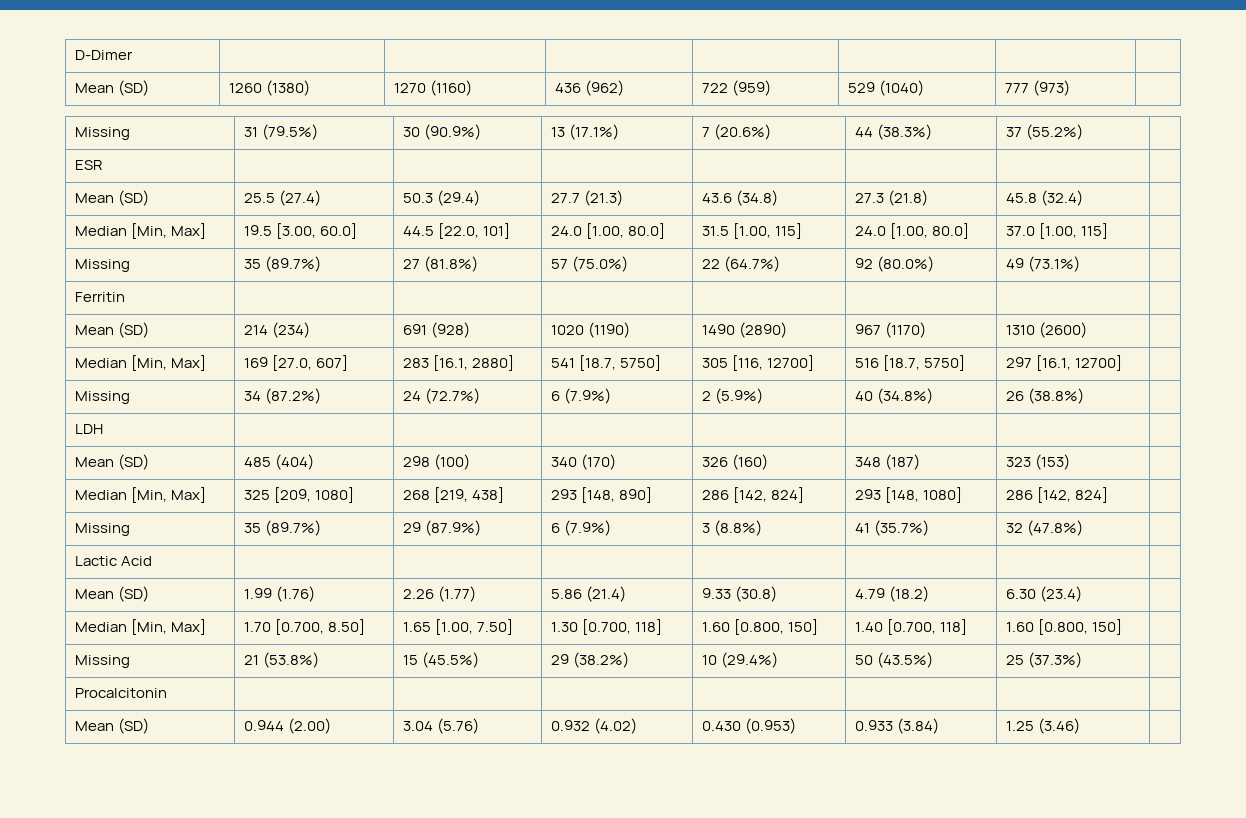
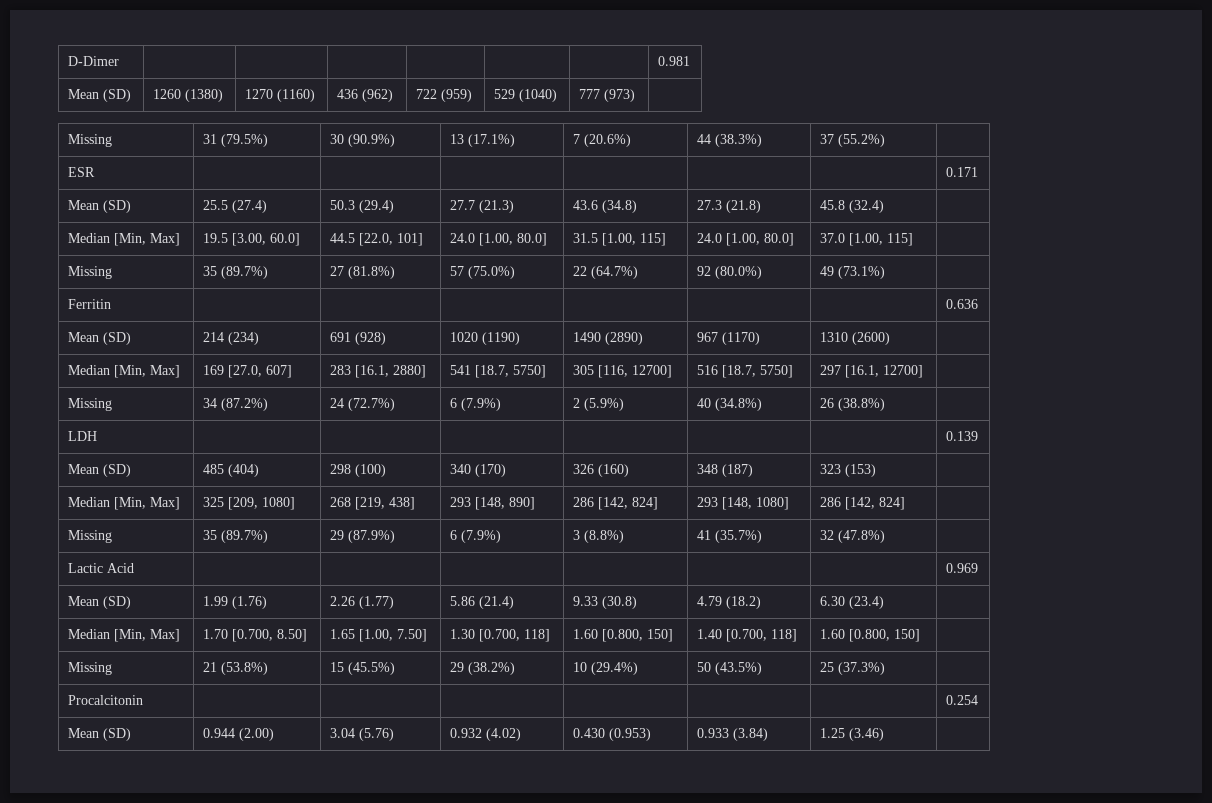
- D-Dimer | | | | | | |
+ D-Dimer | | | | | | | 0.981
- ESR | | | | | | |
+ ESR | | | | | | | 0.171
- Ferritin | | | | | | |
+ Ferritin | | | | | | | 0.636
- LDH | | | | | | |
+ LDH | | | | | | | 0.139
- Lactic Acid | | | | | | |
+ Lactic Acid | | | | | | | 0.969
- Procalcitonin | | | | | | |
+ Procalcitonin | | | | | | | 0.254

